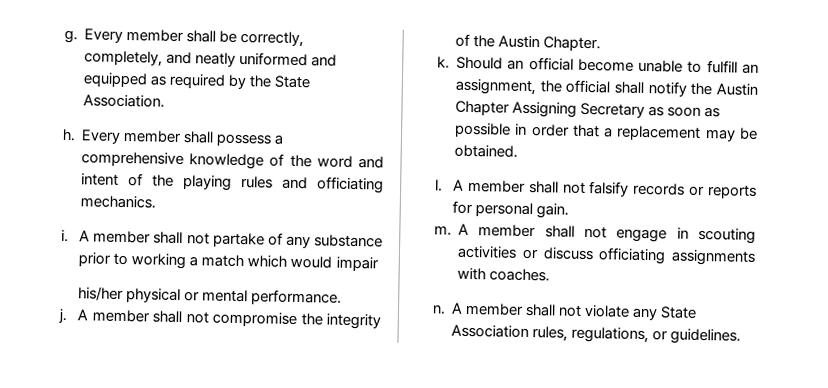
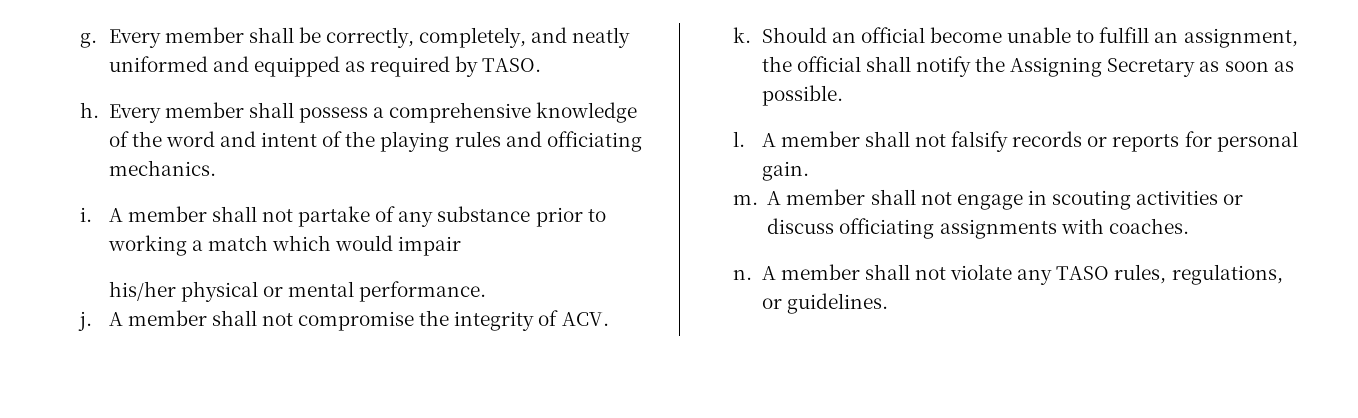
- Every member shall be correctly, completely, and neatly uniformed and equipped as required by the State Association.
+ Every member shall be correctly, completely, and neatly uniformed and equipped as required by TASO.
- A member shall not compromise the integrity of the Austin Chapter.
+ A member shall not compromise the integrity of ACV.
- Should an official become unable to fulfill an assignment, the official shall notify the Austin Chapter Assigning Secretary as soon as possible in order that a replacement may be obtained.
+ Should an official become unable to fulfill an assignment, the official shall notify the Assigning Secretary as soon as possible.
- A member shall not violate any State Association rules, regulations, or guidelines.
+ A member shall not violate any TASO rules, regulations, or guidelines.

